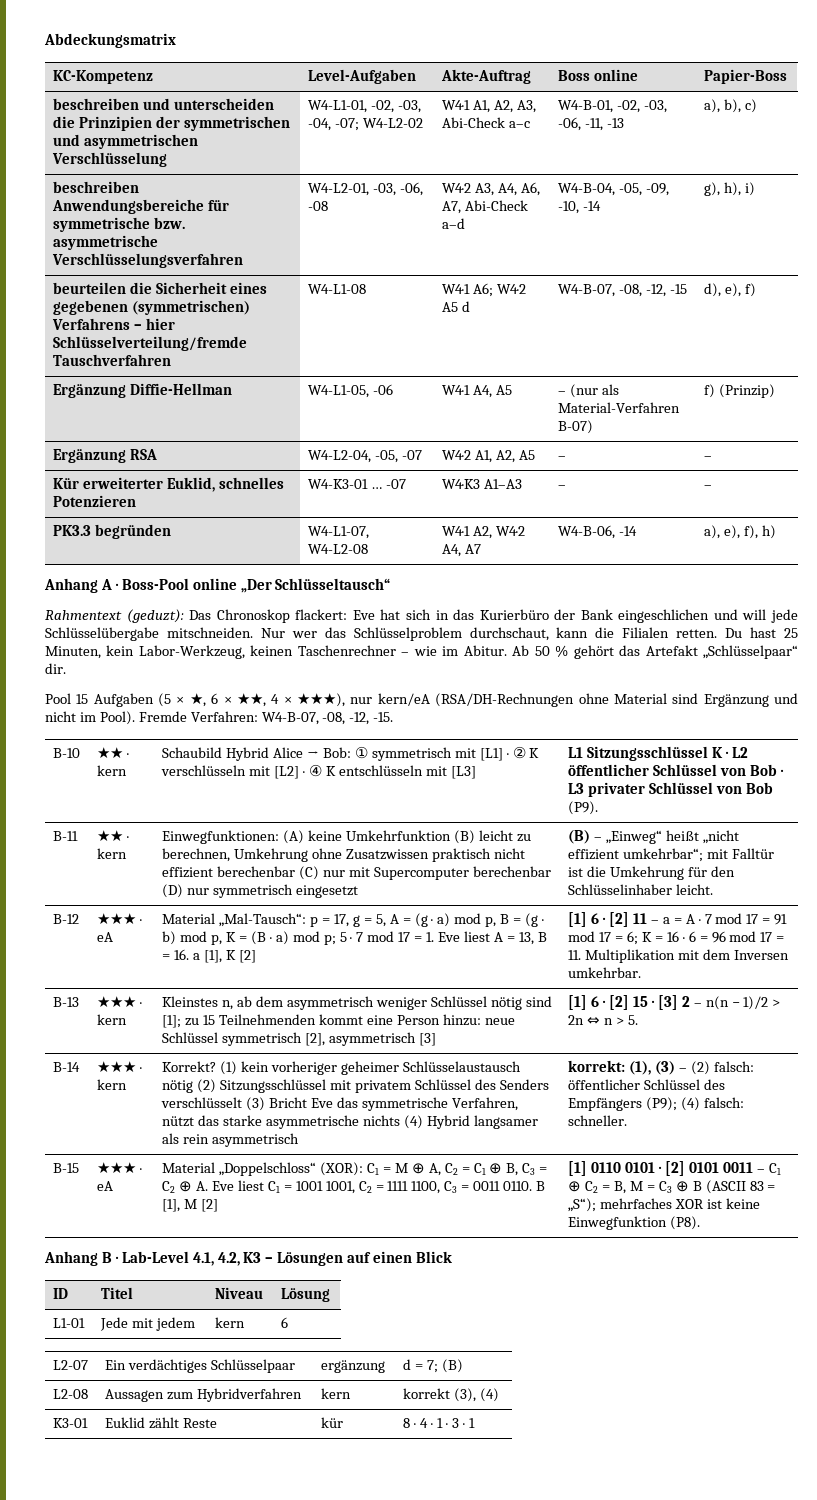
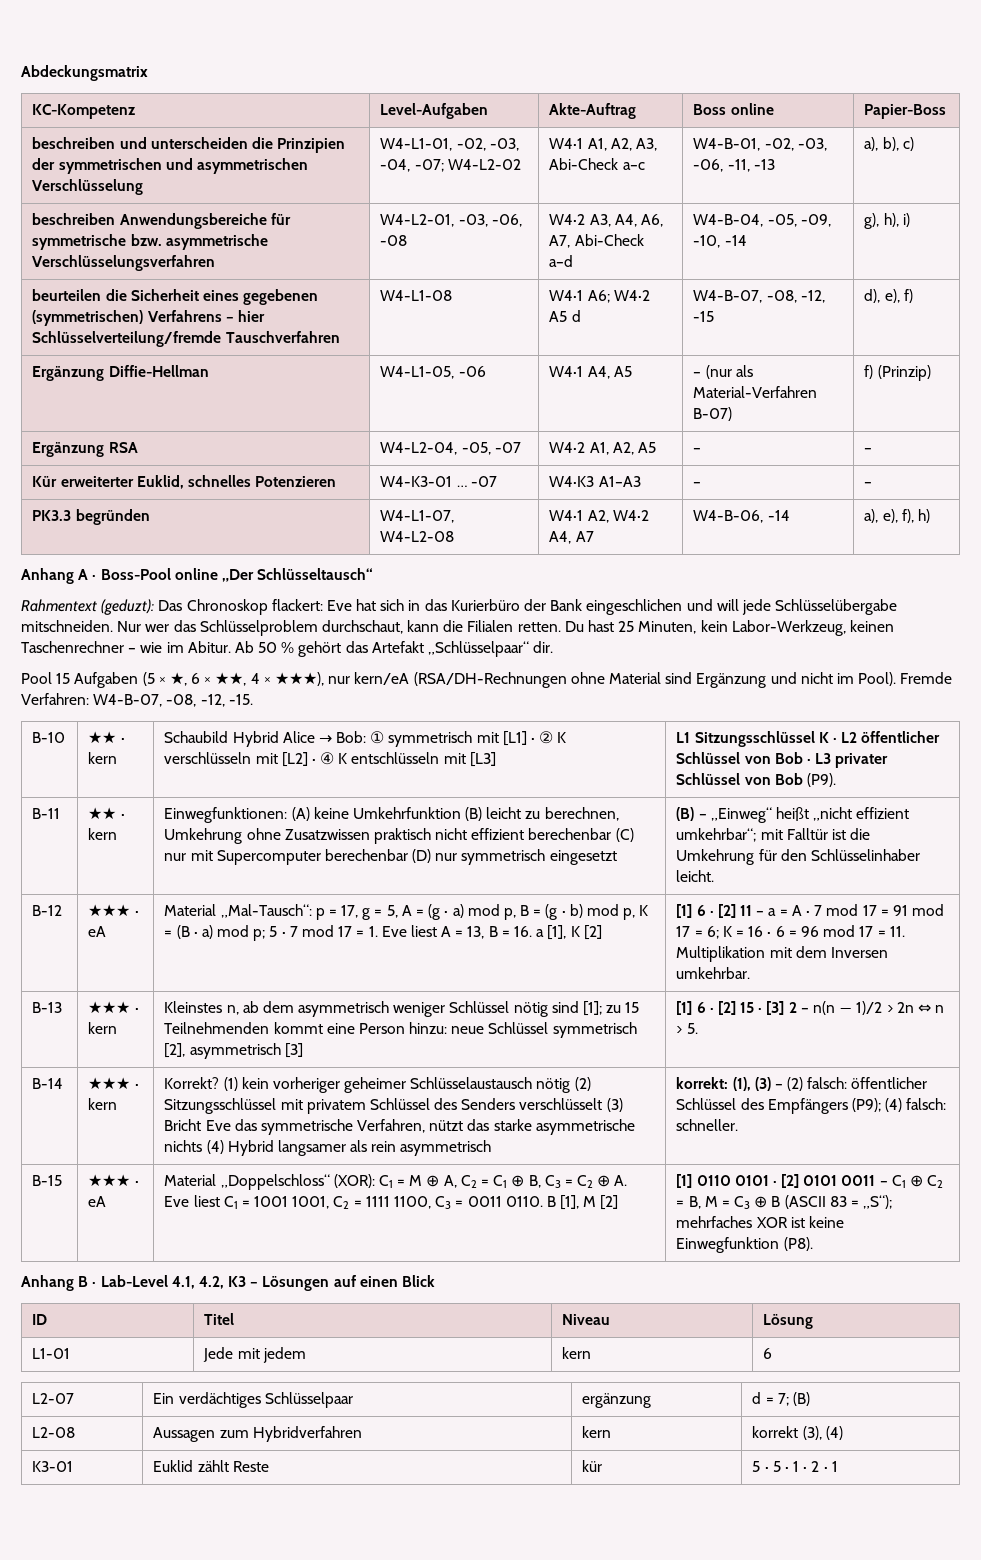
- K3-01 | Euklid zählt Reste | kür | 8 · 4 · 1 · 3 · 1
+ K3-01 | Euklid zählt Reste | kür | 5 · 5 · 1 · 2 · 1

